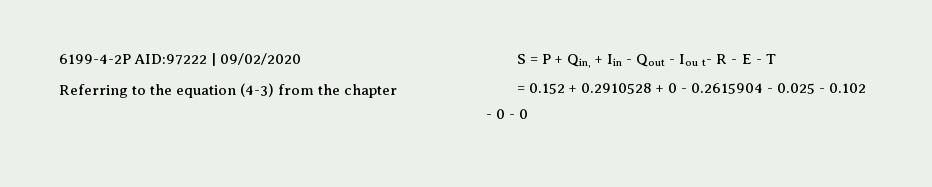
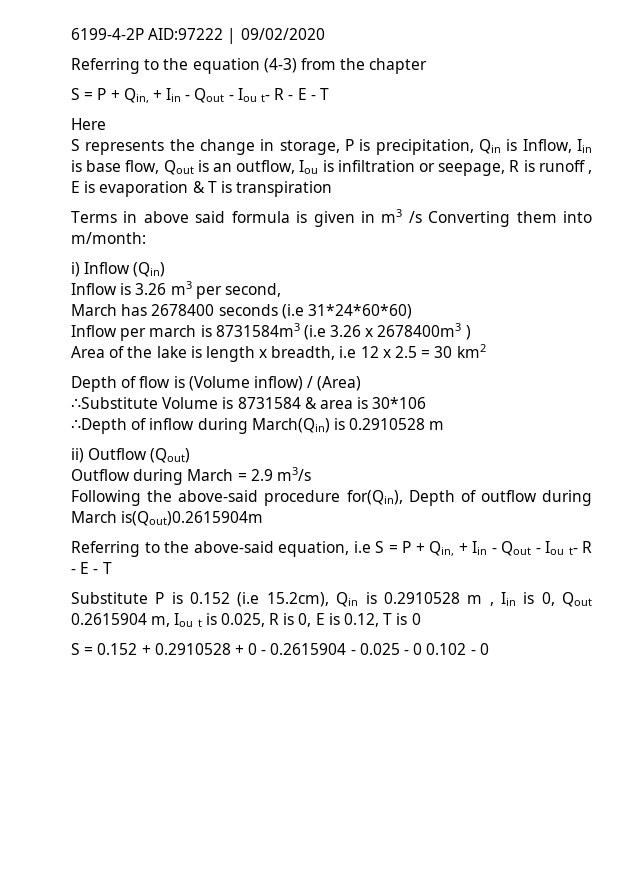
- = 0.152 + 0.2910528 + 0 - 0.2615904 - 0.025 - 0.102 - 0 - 0
+ Here
+ S represents the change in storage, P is precipitation, Qin is Inflow, Iin is base flow, Qout is an outflow, Iou is infiltration or seepage, R is runoff , E is evaporation & T is transpiration
+ Terms in above said formula is given in m3 /s Converting them into m/month:
+ i) Inflow (Qin)
+ Inflow is 3.26 m3 per second,
+ March has 2678400 seconds (i.e 31*24*60*60)
+ Inflow per march is 8731584m3 (i.e 3.26 x 2678400m3 )
+ Area of the lake is length x breadth, i.e 12 x 2.5 = 30 km2
+ Depth of flow is (Volume inflow) / (Area)
+ ∴Substitute Volume is 8731584 & area is 30*106
+ ∴Depth of inflow during March(Qin) is 0.2910528 m
+ ii) Outflow (Qout)
+ Outflow during March = 2.9 m3/s
+ Following the above-said procedure for(Qin), Depth of outflow during March is(Qout)0.2615904m
+ Referring to the above-said equation, i.e S = P + Qin, + Iin - Qout - Iou t- R - E - T
+ Substitute P is 0.152 (i.e 15.2cm), Qin is 0.2910528 m , Iin is 0, Qout 0.2615904 m, Iou t is 0.025, R is 0, E is 0.12, T is 0
+ S = 0.152 + 0.2910528 + 0 - 0.2615904 - 0.025 - 0 0.102 - 0

